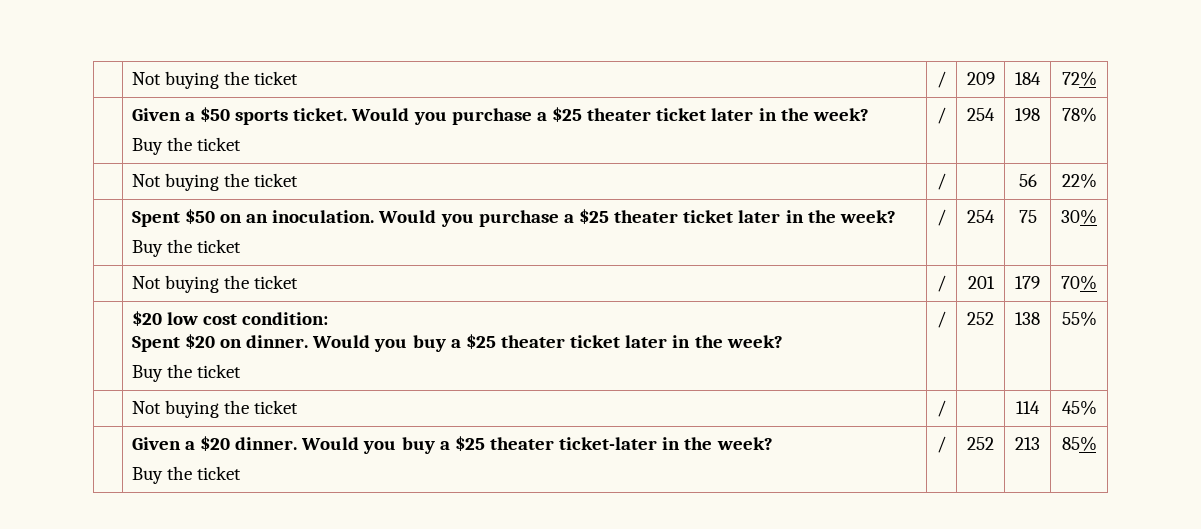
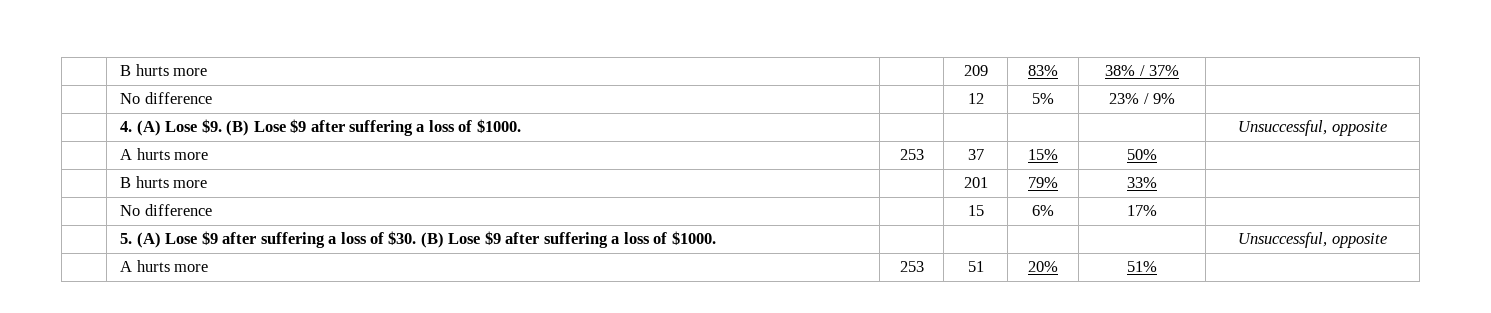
- | Not buying the ticket | / | 209 | 184 | 72%
- | Given a $50 sports ticket. Would you purchase a $25 theater ticket later in the week?
- Buy the ticket | / | 254 | 198 | 78%
- | Not buying the ticket | / | | 56 | 22%
- | Spent $50 on an inoculation. Would you purchase a $25 theater ticket later in the week?
- Buy the ticket | / | 254 | 75 | 30%
- | Not buying the ticket | / | 201 | 179 | 70%
- | $20 low cost condition:
- Spent $20 on dinner. Would you buy a $25 theater ticket later in the week?
- Buy the ticket | / | 252 | 138 | 55%
- | Not buying the ticket | / | | 114 | 45%
- | Given a $20 dinner. Would you buy a $25 theater ticket-later in the week?
- Buy the ticket | / | 252 | 213 | 85%
+ | B hurts more | | 209 | 83% | 38% / 37% |
+ | No difference | | 12 | 5% | 23% / 9% |
+ | 4. (A) Lose $9. (B) Lose $9 after suffering a loss of $1000. | | | | | Unsuccessful, opposite
+ | A hurts more | 253 | 37 | 15% | 50% |
+ | B hurts more | | 201 | 79% | 33% |
+ | No difference | | 15 | 6% | 17% |
+ | 5. (A) Lose $9 after suffering a loss of $30. (B) Lose $9 after suffering a loss of $1000. | | | | | Unsuccessful, opposite
+ | A hurts more | 253 | 51 | 20% | 51% |

